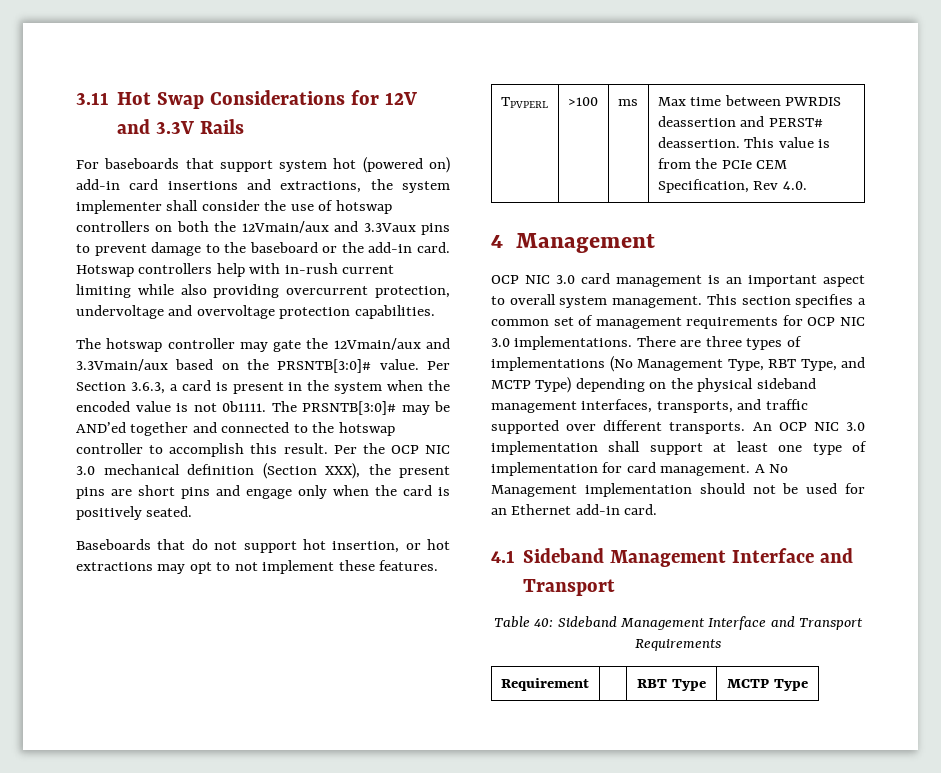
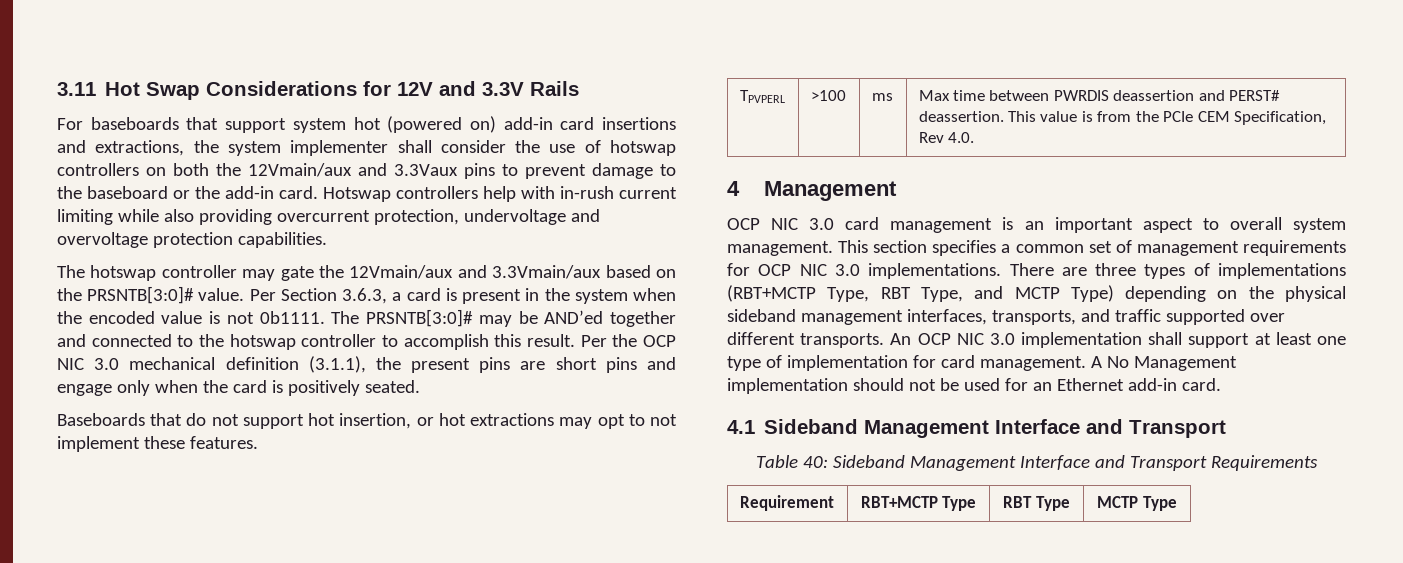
- Per the OCP NIC 3.0 mechanical definition (Section XXX), the present pins are short pins and engage only when the card is positively seated.
+ Per the OCP NIC 3.0 mechanical definition (3.1.1), the present pins are short pins and engage only when the card is positively seated.
- There are three types of implementations (No Management Type, RBT Type, and MCTP Type) depending on the physical sideband management interfaces, transports, and traffic supported over different transports.
+ There are three types of implementations (RBT+MCTP Type, RBT Type, and MCTP Type) depending on the physical sideband management interfaces, transports, and traffic supported over different transports.
- Requirement | | RBT Type | MCTP Type
+ Requirement | RBT+MCTP Type | RBT Type | MCTP Type

